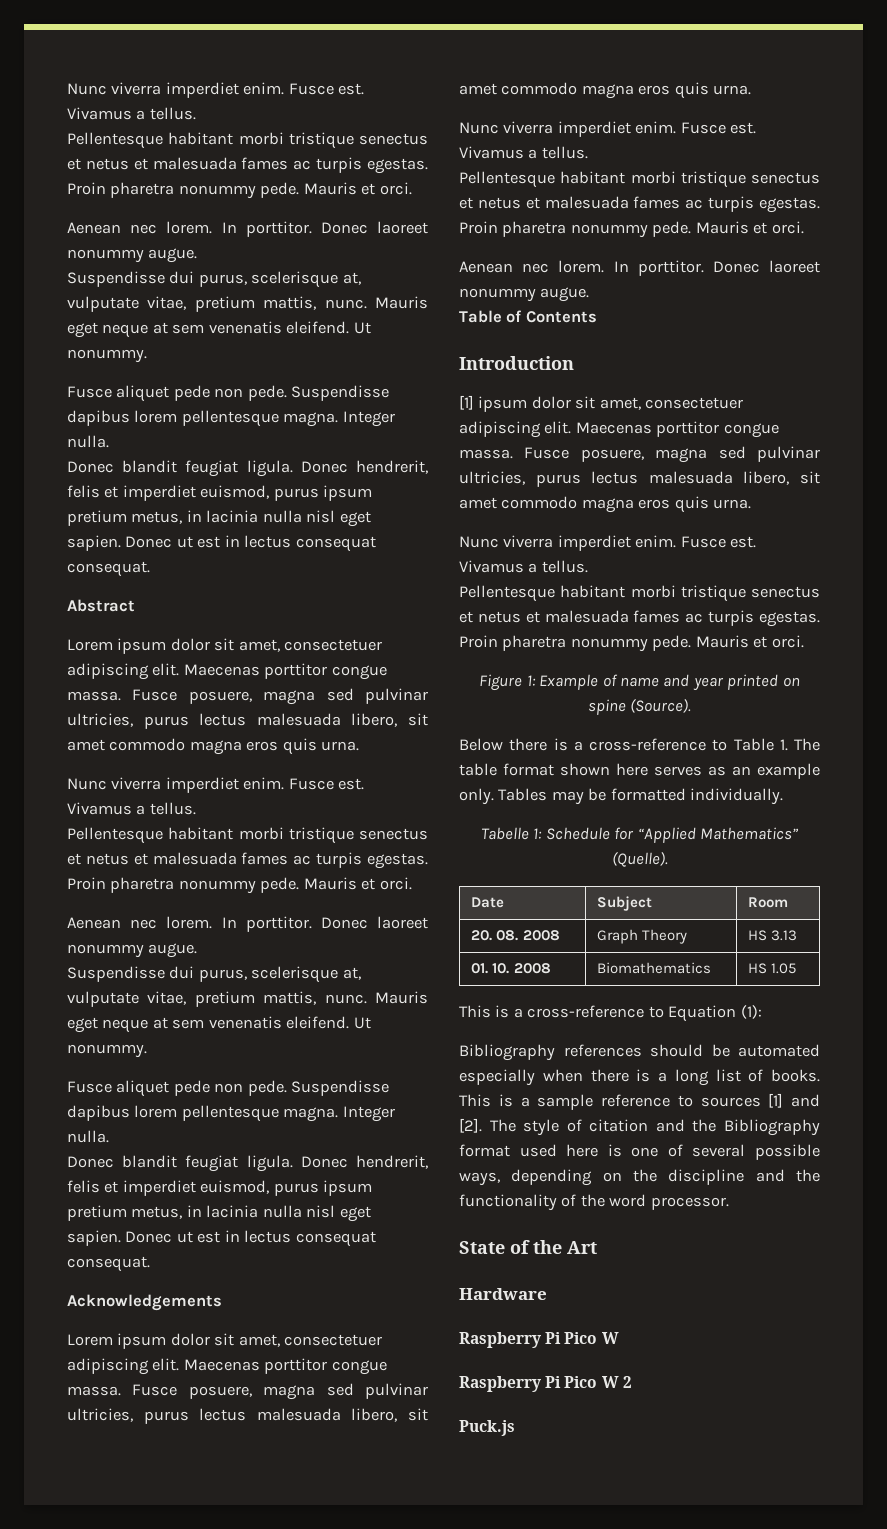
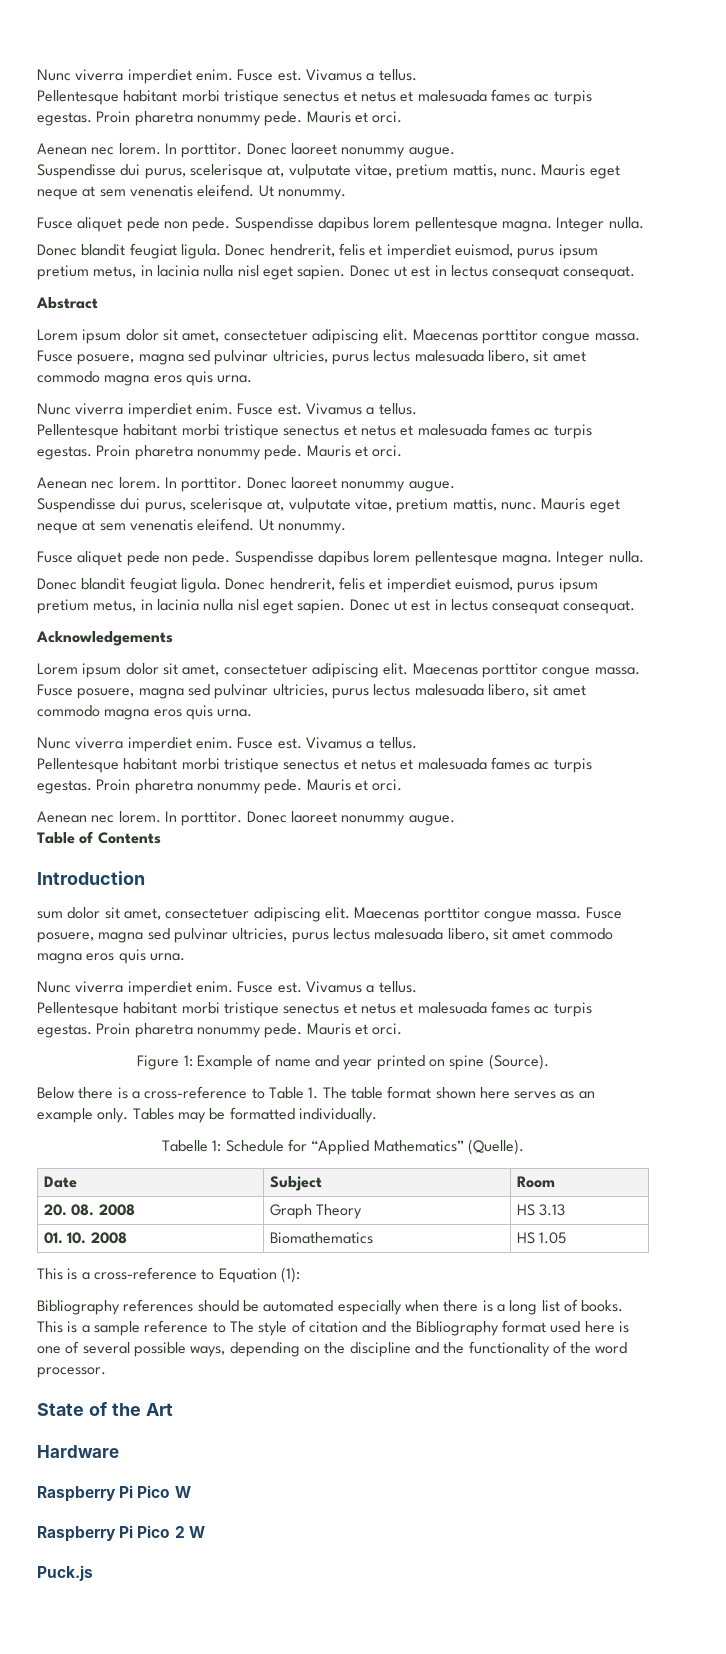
- [1] ipsum dolor sit amet, consectetuer adipiscing elit.
+ sum dolor sit amet, consectetuer adipiscing elit.
- This is a sample reference to sources [1] and [2]. The style of citation and the Bibliography format used here is one of several possible ways, depending on the discipline and the functionality of the word processor.
+ This is a sample reference to The style of citation and the Bibliography format used here is one of several possible ways, depending on the discipline and the functionality of the word processor.
- Raspberry Pi Pico W 2
+ Raspberry Pi Pico 2 W

